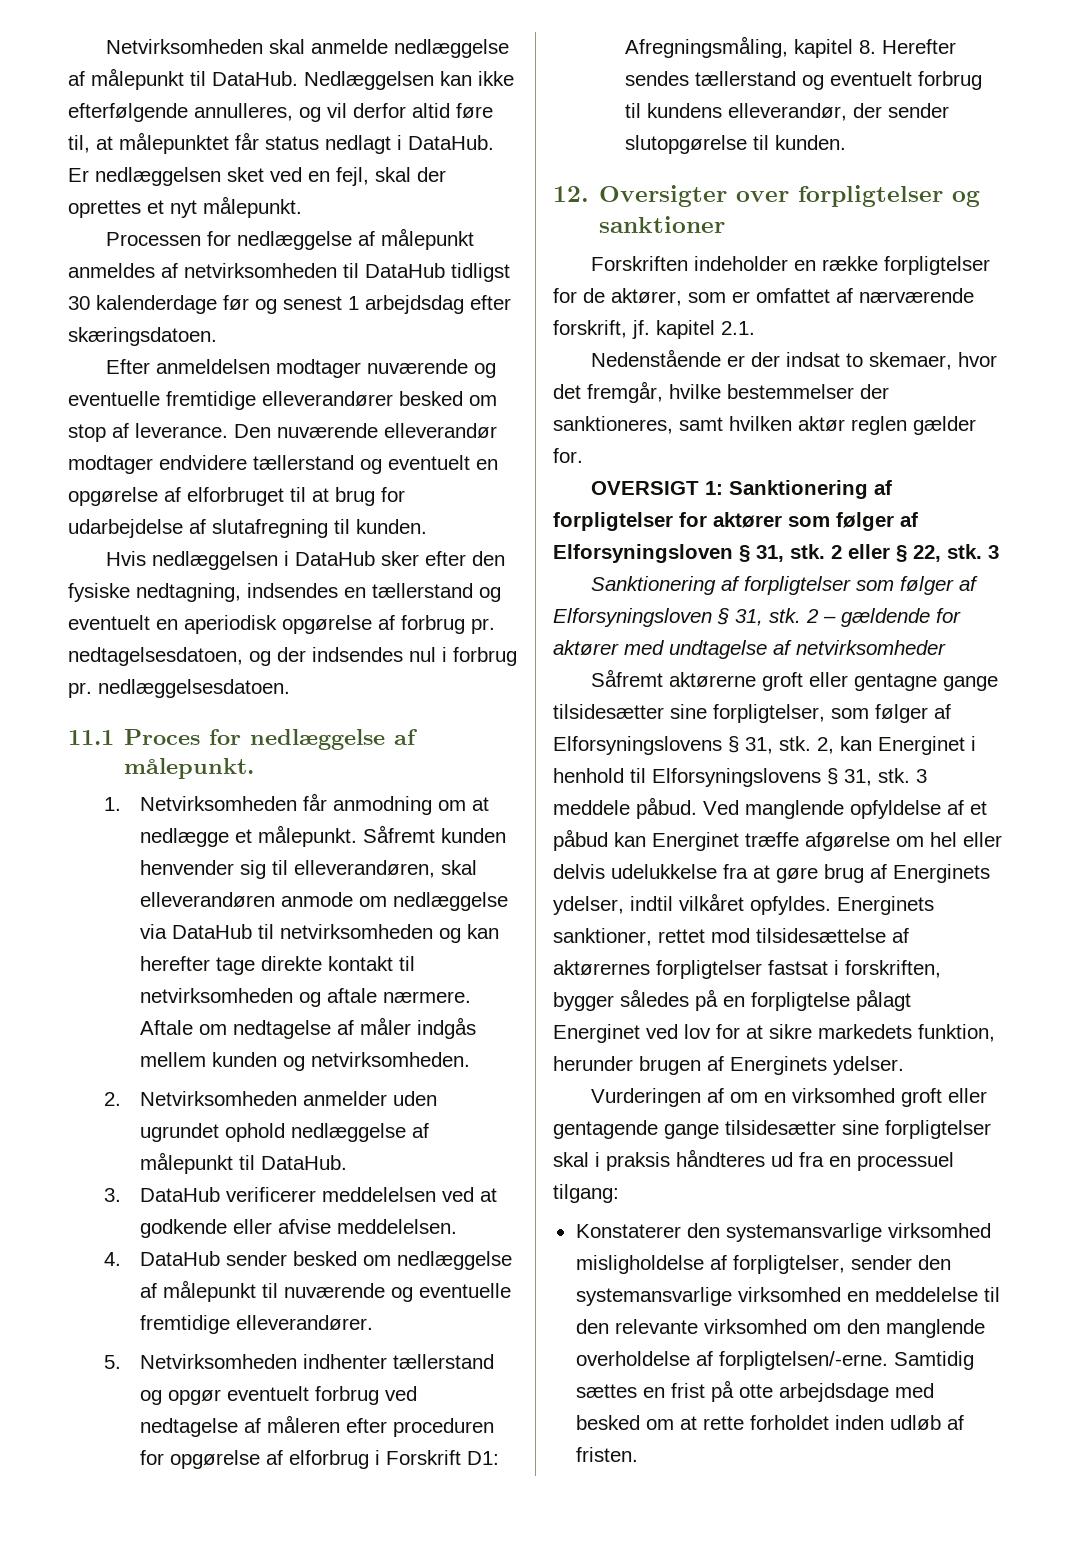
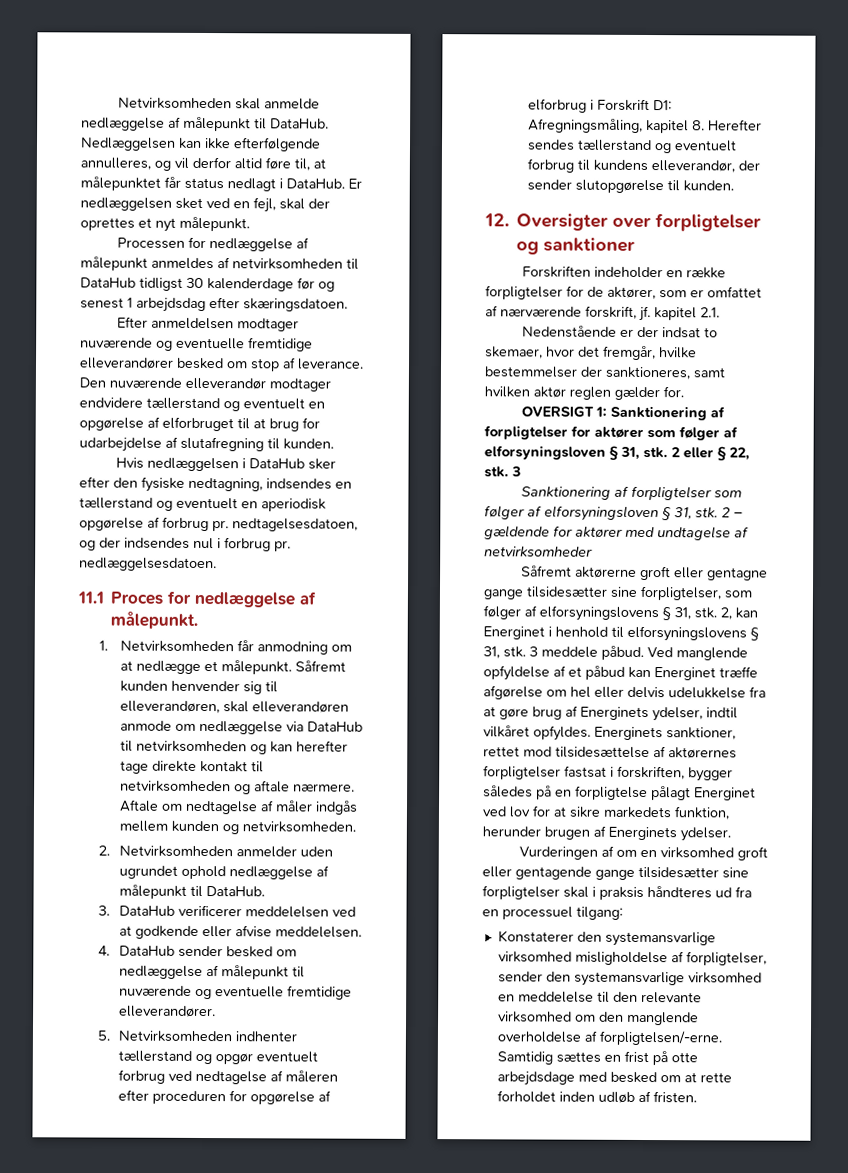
- OVERSIGT 1: Sanktionering af forpligtelser for aktører som følger af Elforsyningsloven § 31, stk.
+ OVERSIGT 1: Sanktionering af forpligtelser for aktører som følger af elforsyningsloven § 31, stk.
- Sanktionering af forpligtelser som følger af Elforsyningsloven § 31, stk.
+ Sanktionering af forpligtelser som følger af elforsyningsloven § 31, stk.
- Såfremt aktørerne groft eller gentagne gange tilsidesætter sine forpligtelser, som følger af Elforsyningslovens § 31, stk.
+ Såfremt aktørerne groft eller gentagne gange tilsidesætter sine forpligtelser, som følger af elforsyningslovens § 31, stk.
- 2, kan Energinet i henhold til Elforsyningslovens § 31, stk.
+ 2, kan Energinet i henhold til elforsyningslovens § 31, stk.

